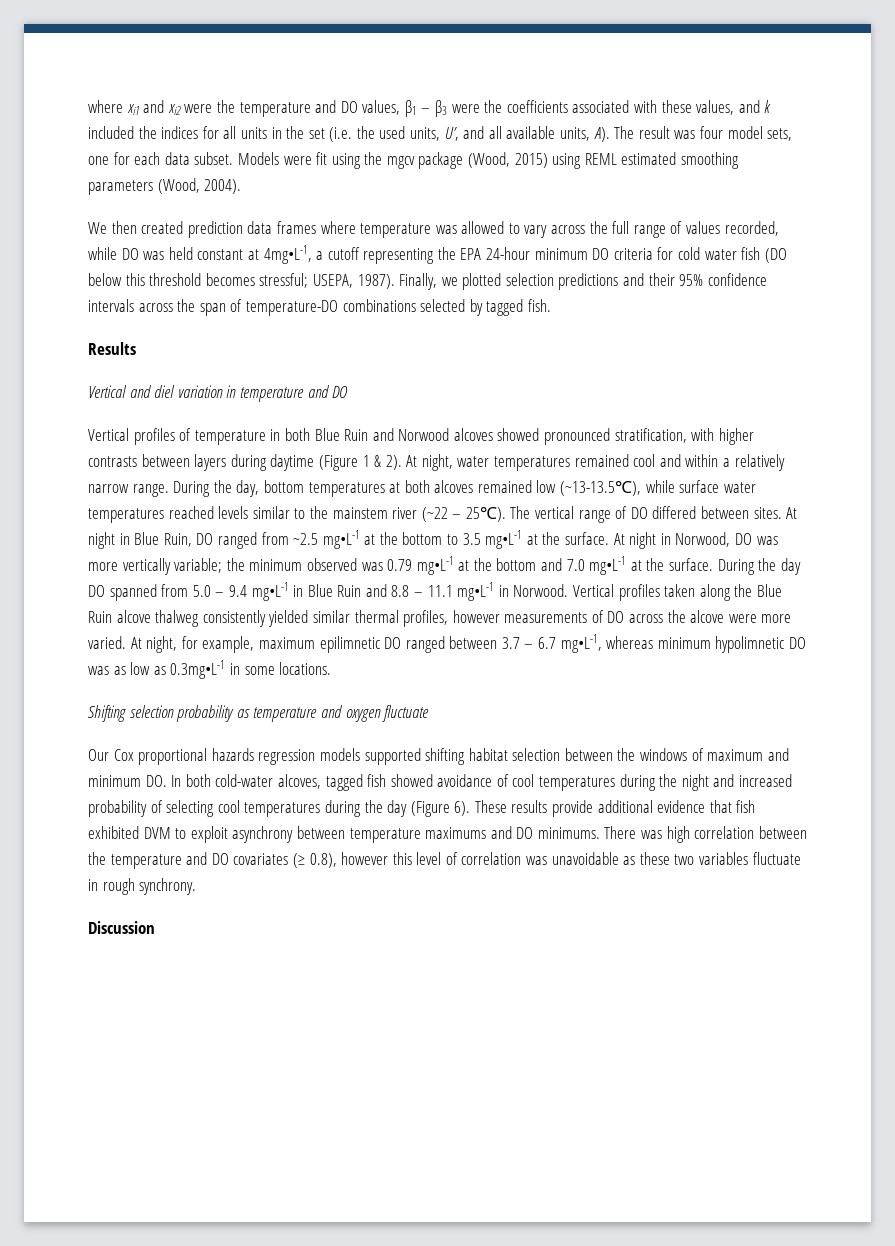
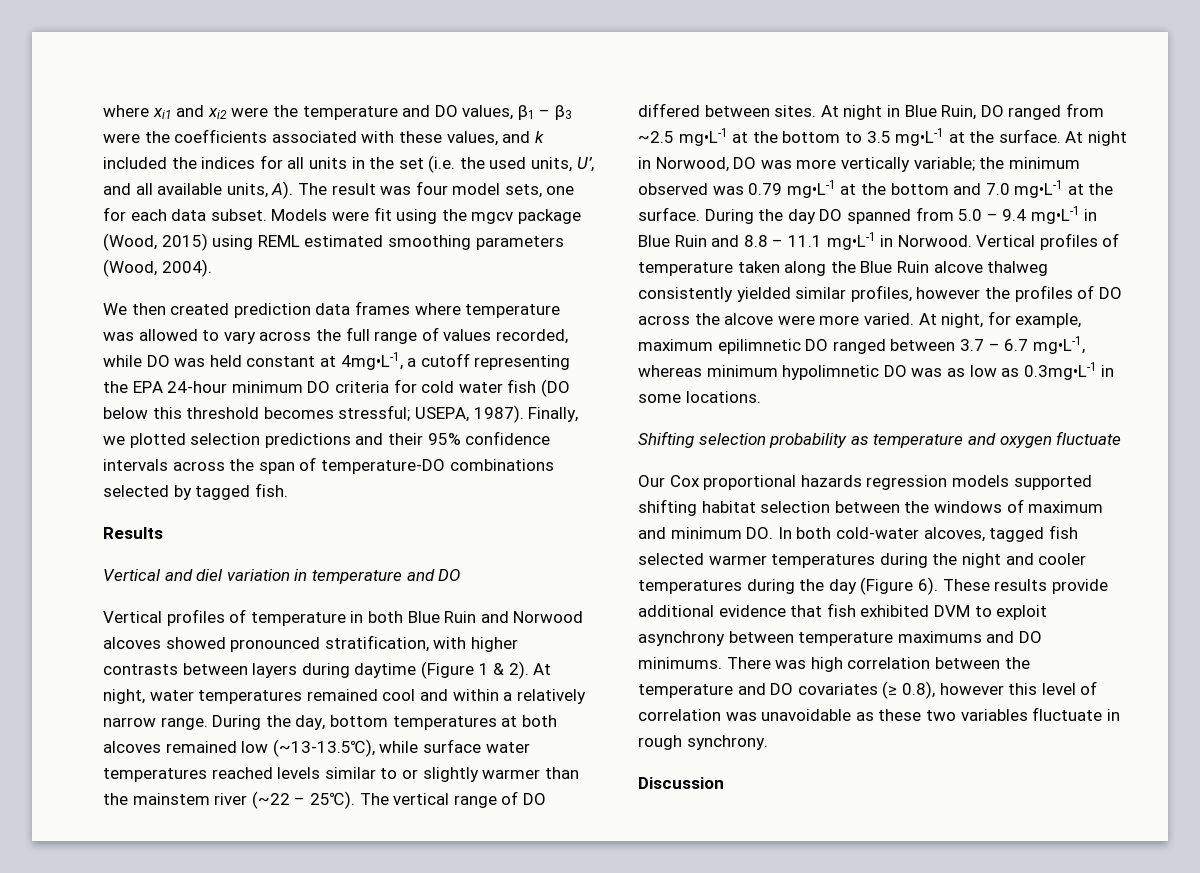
- During the day, bottom temperatures at both alcoves remained low (~13-13.5℃), while surface water temperatures reached levels similar to the mainstem river (~22 – 25℃).
+ During the day, bottom temperatures at both alcoves remained low (~13-13.5℃), while surface water temperatures reached levels similar to or slightly warmer than the mainstem river (~22 – 25℃).
- Vertical profiles taken along the Blue Ruin alcove thalweg consistently yielded similar thermal profiles, however measurements of DO across the alcove were more varied.
+ Vertical profiles of temperature taken along the Blue Ruin alcove thalweg consistently yielded similar profiles, however the profiles of DO across the alcove were more varied.
- Our Cox proportional hazards regression models supported shifting habitat selection between the windows of maximum and minimum DO. In both cold-water alcoves, tagged fish showed avoidance of cool temperatures during the night and increased probability of selecting cool temperatures during the day (Figure 6).
+ Our Cox proportional hazards regression models supported shifting habitat selection between the windows of maximum and minimum DO. In both cold-water alcoves, tagged fish selected warmer temperatures during the night and cooler temperatures during the day (Figure 6).

